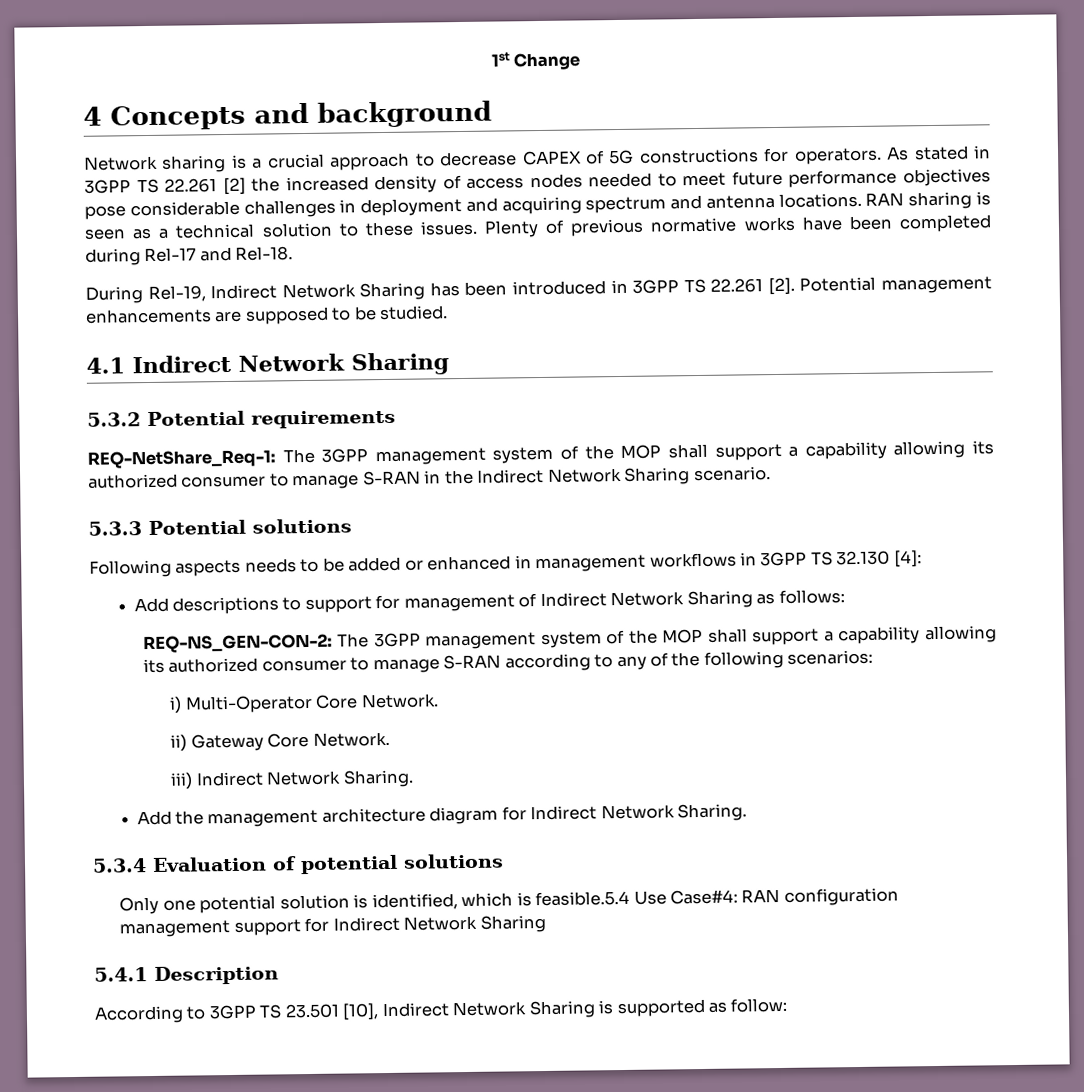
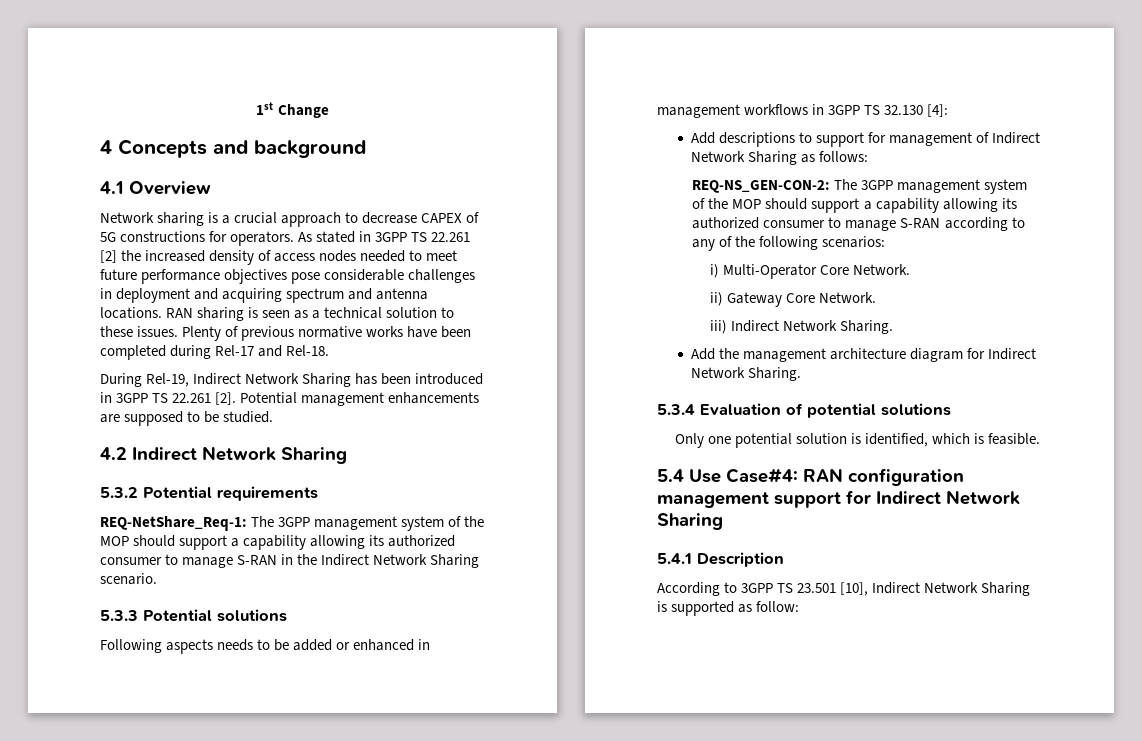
+ 4.1 Overview
- 4.1 Indirect Network Sharing
+ 4.2 Indirect Network Sharing
- REQ-NetShare_Req-1: The 3GPP management system of the MOP shall support a capability allowing its authorized consumer to manage S-RAN in the Indirect Network Sharing scenario.
+ REQ-NetShare_Req-1: The 3GPP management system of the MOP should support a capability allowing its authorized consumer to manage S-RAN in the Indirect Network Sharing scenario.
- REQ-NS_GEN-CON-2: The 3GPP management system of the MOP shall support a capability allowing its authorized consumer to manage S-RAN according to any of the following scenarios:
+ REQ-NS_GEN-CON-2: The 3GPP management system of the MOP should support a capability allowing its authorized consumer to manage S-RAN according to any of the following scenarios:
- Only one potential solution is identified, which is feasible.5.4 Use Case#4: RAN configuration management support for Indirect Network Sharing
+ Only one potential solution is identified, which is feasible.
+ 5.4 Use Case#4: RAN configuration management support for Indirect Network Sharing

